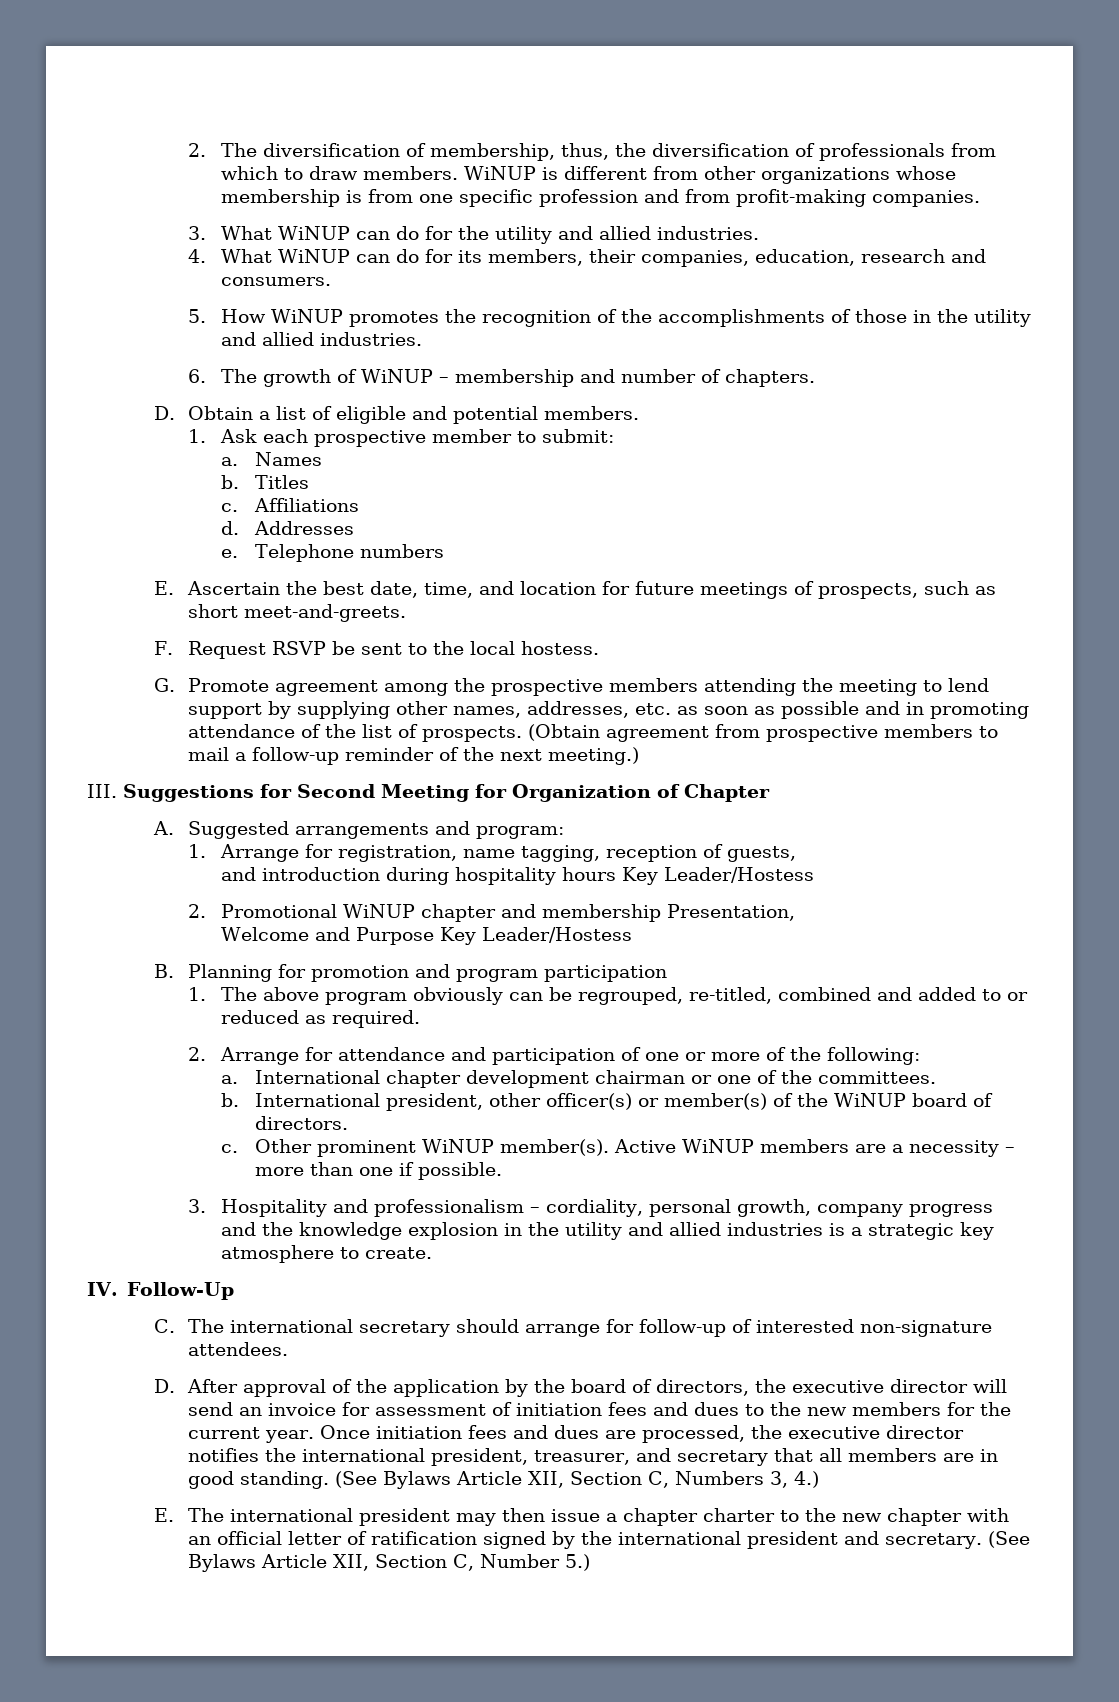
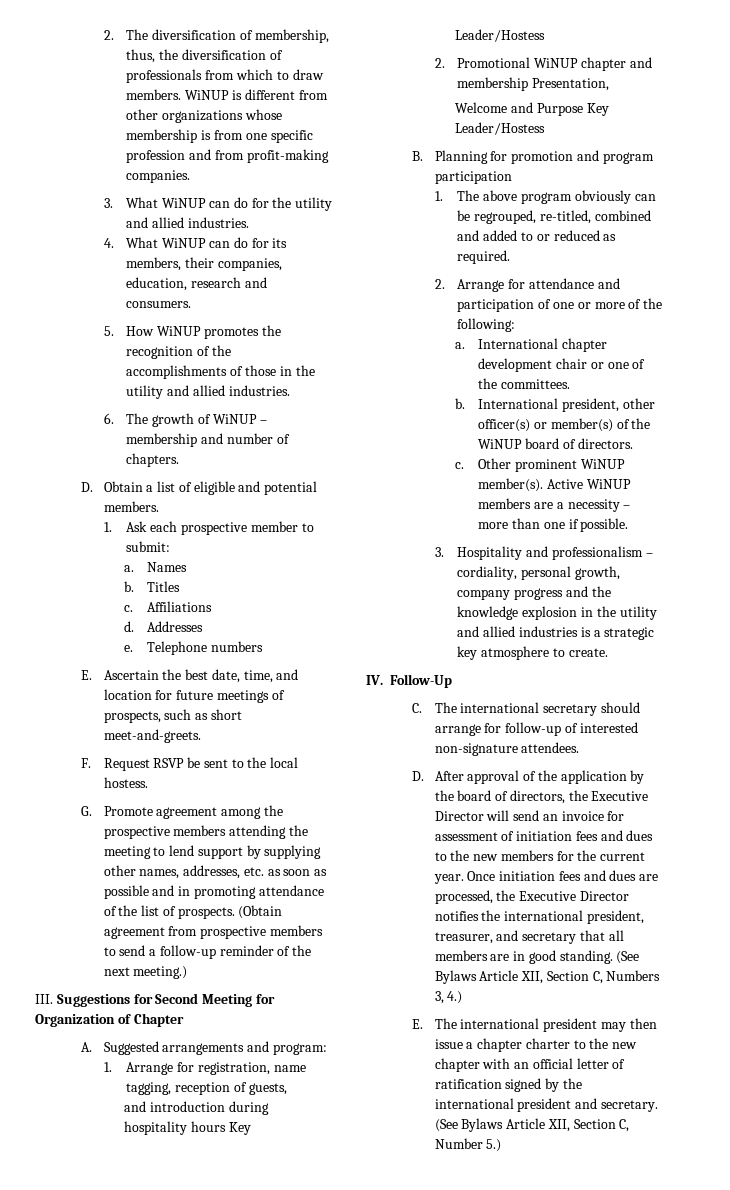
- (Obtain agreement from prospective members to mail a follow-up reminder of the next meeting.)
+ (Obtain agreement from prospective members to send a follow-up reminder of the next meeting.)
- International chapter development chairman or one of the committees.
+ International chapter development chair or one of the committees.
- D. After approval of the application by the board of directors, the executive director will send an invoice for assessment of initiation fees and dues to the new members for the current year.
+ D. After approval of the application by the board of directors, the Executive Director will send an invoice for assessment of initiation fees and dues to the new members for the current year.
- Once initiation fees and dues are processed, the executive director notifies the international president, treasurer, and secretary that all members are in good standing.
+ Once initiation fees and dues are processed, the Executive Director notifies the international president, treasurer, and secretary that all members are in good standing.

